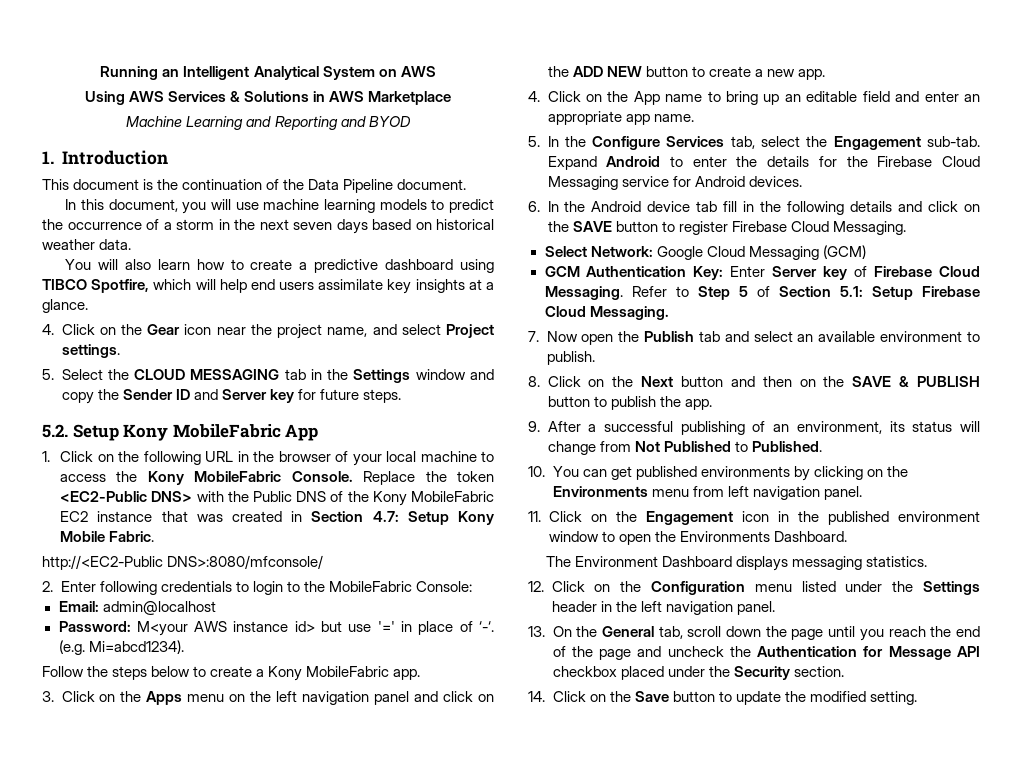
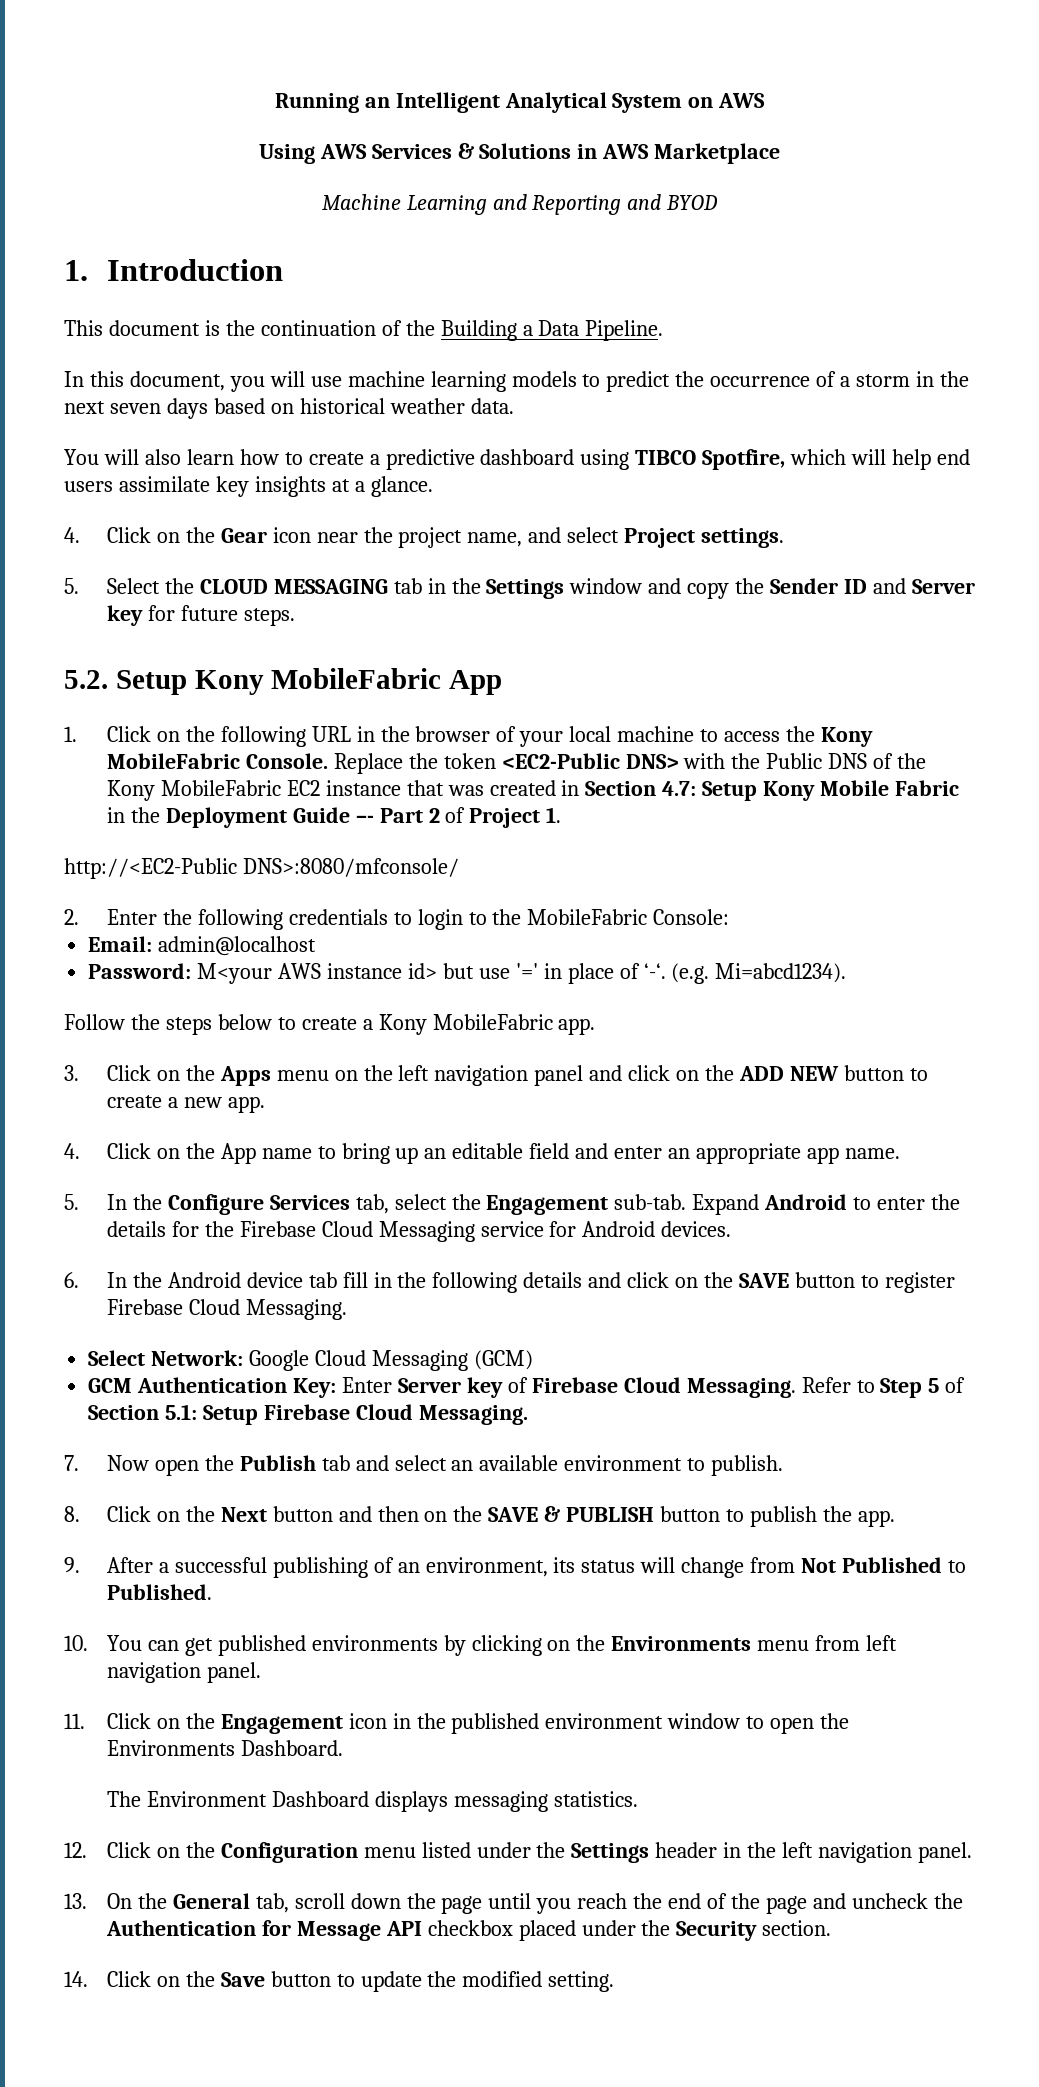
- This document is the continuation of the Data Pipeline document.
+ This document is the continuation of the Building a Data Pipeline.
- Replace the token <EC2-Public DNS> with the Public DNS of the Kony MobileFabric EC2 instance that was created in Section 4.7: Setup Kony Mobile Fabric.
+ Replace the token <EC2-Public DNS> with the Public DNS of the Kony MobileFabric EC2 instance that was created in Section 4.7: Setup Kony Mobile Fabric in the Deployment Guide –- Part 2 of Project 1.
- 2. Enter following credentials to login to the MobileFabric Console:
+ 2. Enter the following credentials to login to the MobileFabric Console:

